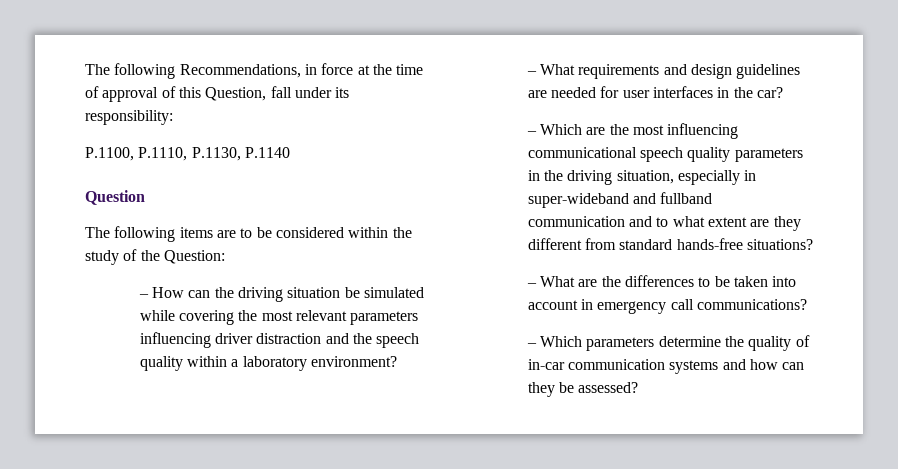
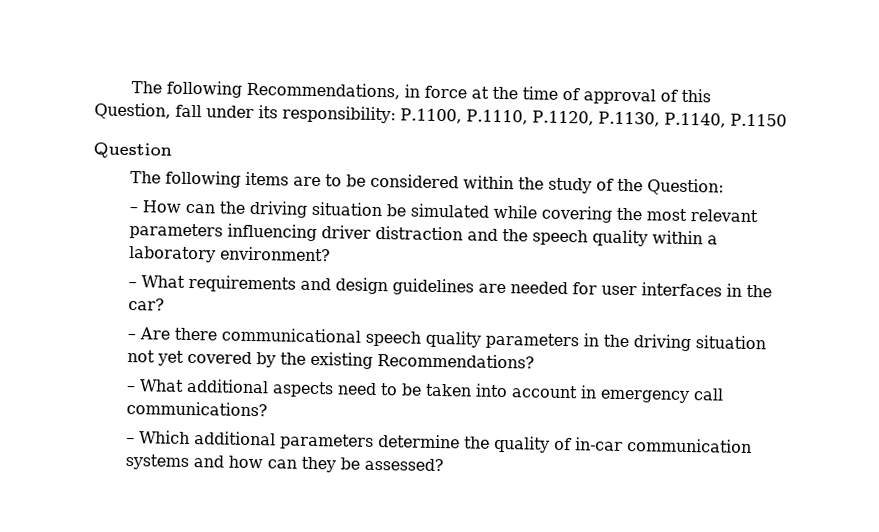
- The following Recommendations, in force at the time of approval of this Question, fall under its responsibility:
- P.1100, P.1110, P.1130, P.1140
+ The following Recommendations, in force at the time of approval of this Question, fall under its responsibility: P.1100, P.1110, P.1120, P.1130, P.1140, P.1150
- – Which are the most influencing communicational speech quality parameters in the driving situation, especially in super-wideband and fullband communication and to what extent are they different from standard hands-free situations?
- – What are the differences to be taken into account in emergency call communications?
+ – Are there communicational speech quality parameters in the driving situation not yet covered by the existing Recommendations?
+ – What additional aspects need to be taken into account in emergency call communications?
- – Which parameters determine the quality of in-car communication systems and how can they be assessed?
+ – Which additional parameters determine the quality of in-car communication systems and how can they be assessed?

